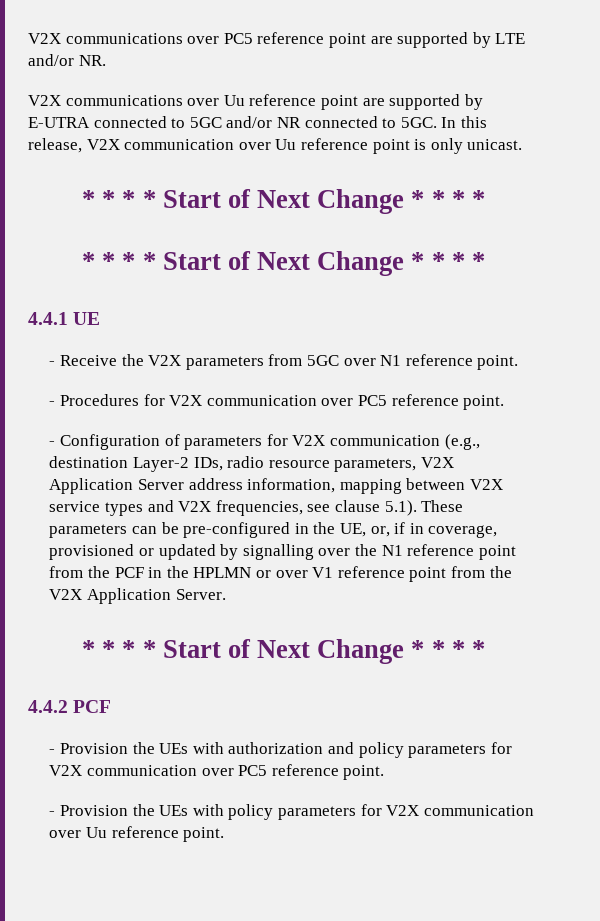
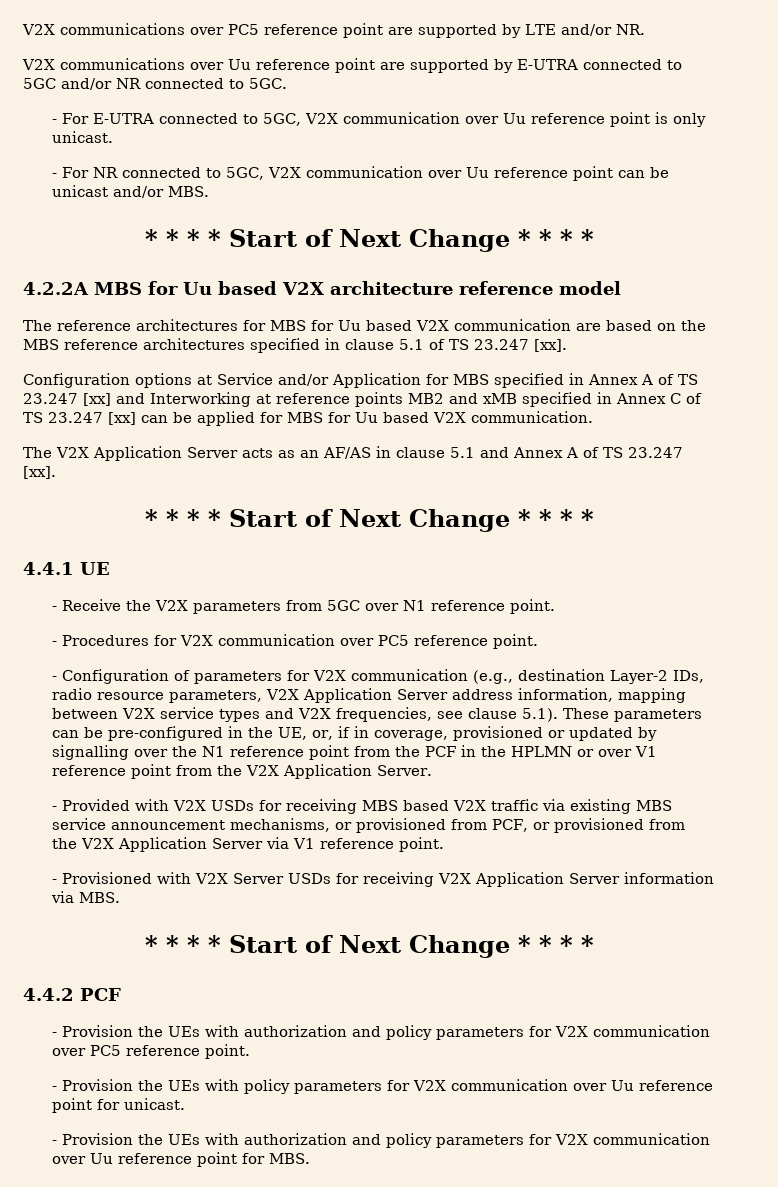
- V2X communications over Uu reference point are supported by E-UTRA connected to 5GC and/or NR connected to 5GC. In this release, V2X communication over Uu reference point is only unicast.
+ V2X communications over Uu reference point are supported by E-UTRA connected to 5GC and/or NR connected to 5GC.
+ - For E-UTRA connected to 5GC, V2X communication over Uu reference point is only unicast.
+ - For NR connected to 5GC, V2X communication over Uu reference point can be unicast and/or MBS.
+ 4.2.2A MBS for Uu based V2X architecture reference model
+ The reference architectures for MBS for Uu based V2X communication are based on the MBS reference architectures specified in clause 5.1 of TS 23.247 [xx].
+ Configuration options at Service and/or Application for MBS specified in Annex A of TS 23.247 [xx] and Interworking at reference points MB2 and xMB specified in Annex C of TS 23.247 [xx] can be applied for MBS for Uu based V2X communication.
+ The V2X Application Server acts as an AF/AS in clause 5.1 and Annex A of TS 23.247 [xx].
+ - Provided with V2X USDs for receiving MBS based V2X traffic via existing MBS service announcement mechanisms, or provisioned from PCF, or provisioned from the V2X Application Server via V1 reference point.
+ - Provisioned with V2X Server USDs for receiving V2X Application Server information via MBS.
- - Provision the UEs with policy parameters for V2X communication over Uu reference point.
+ - Provision the UEs with policy parameters for V2X communication over Uu reference point for unicast.
+ - Provision the UEs with authorization and policy parameters for V2X communication over Uu reference point for MBS.

